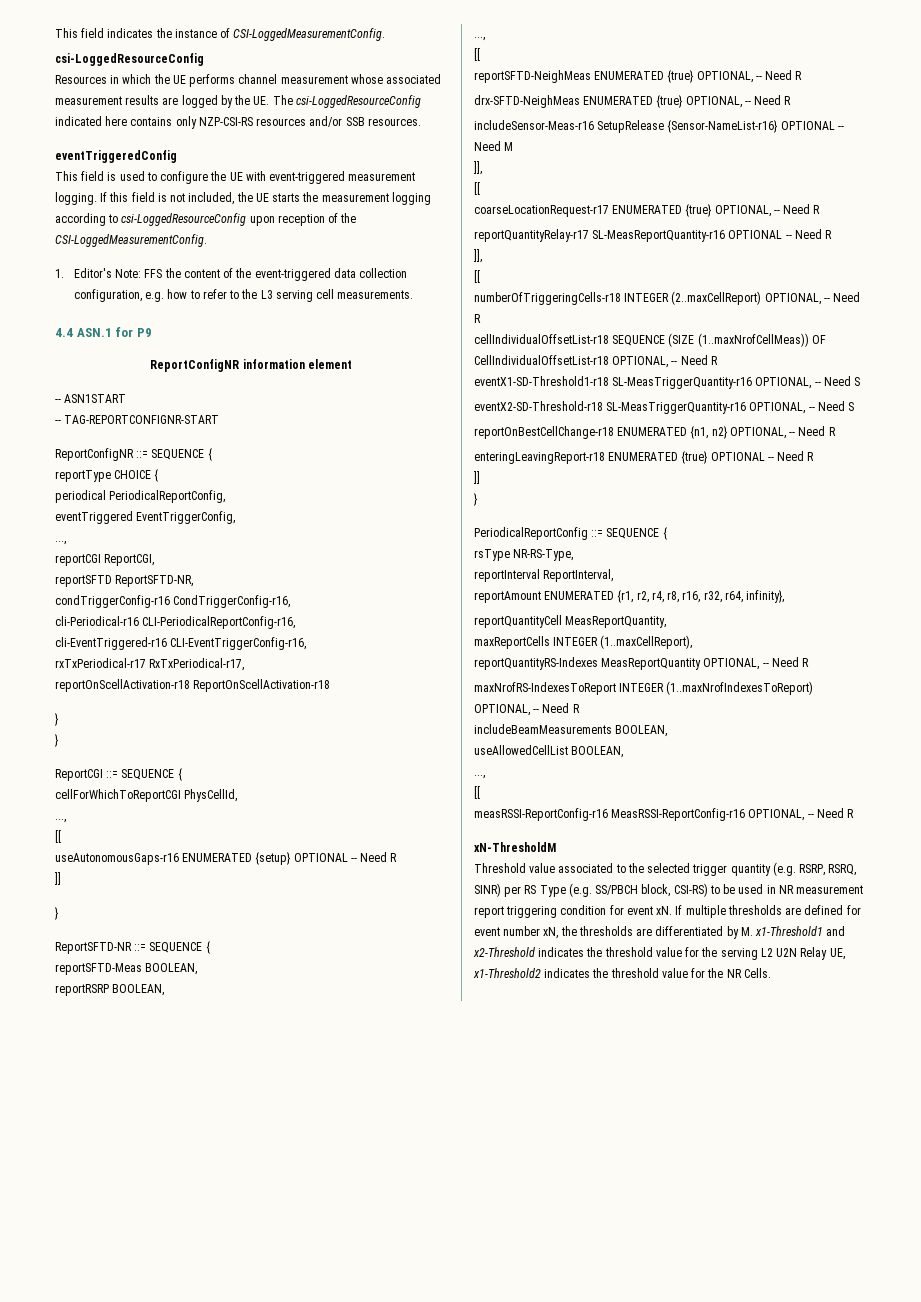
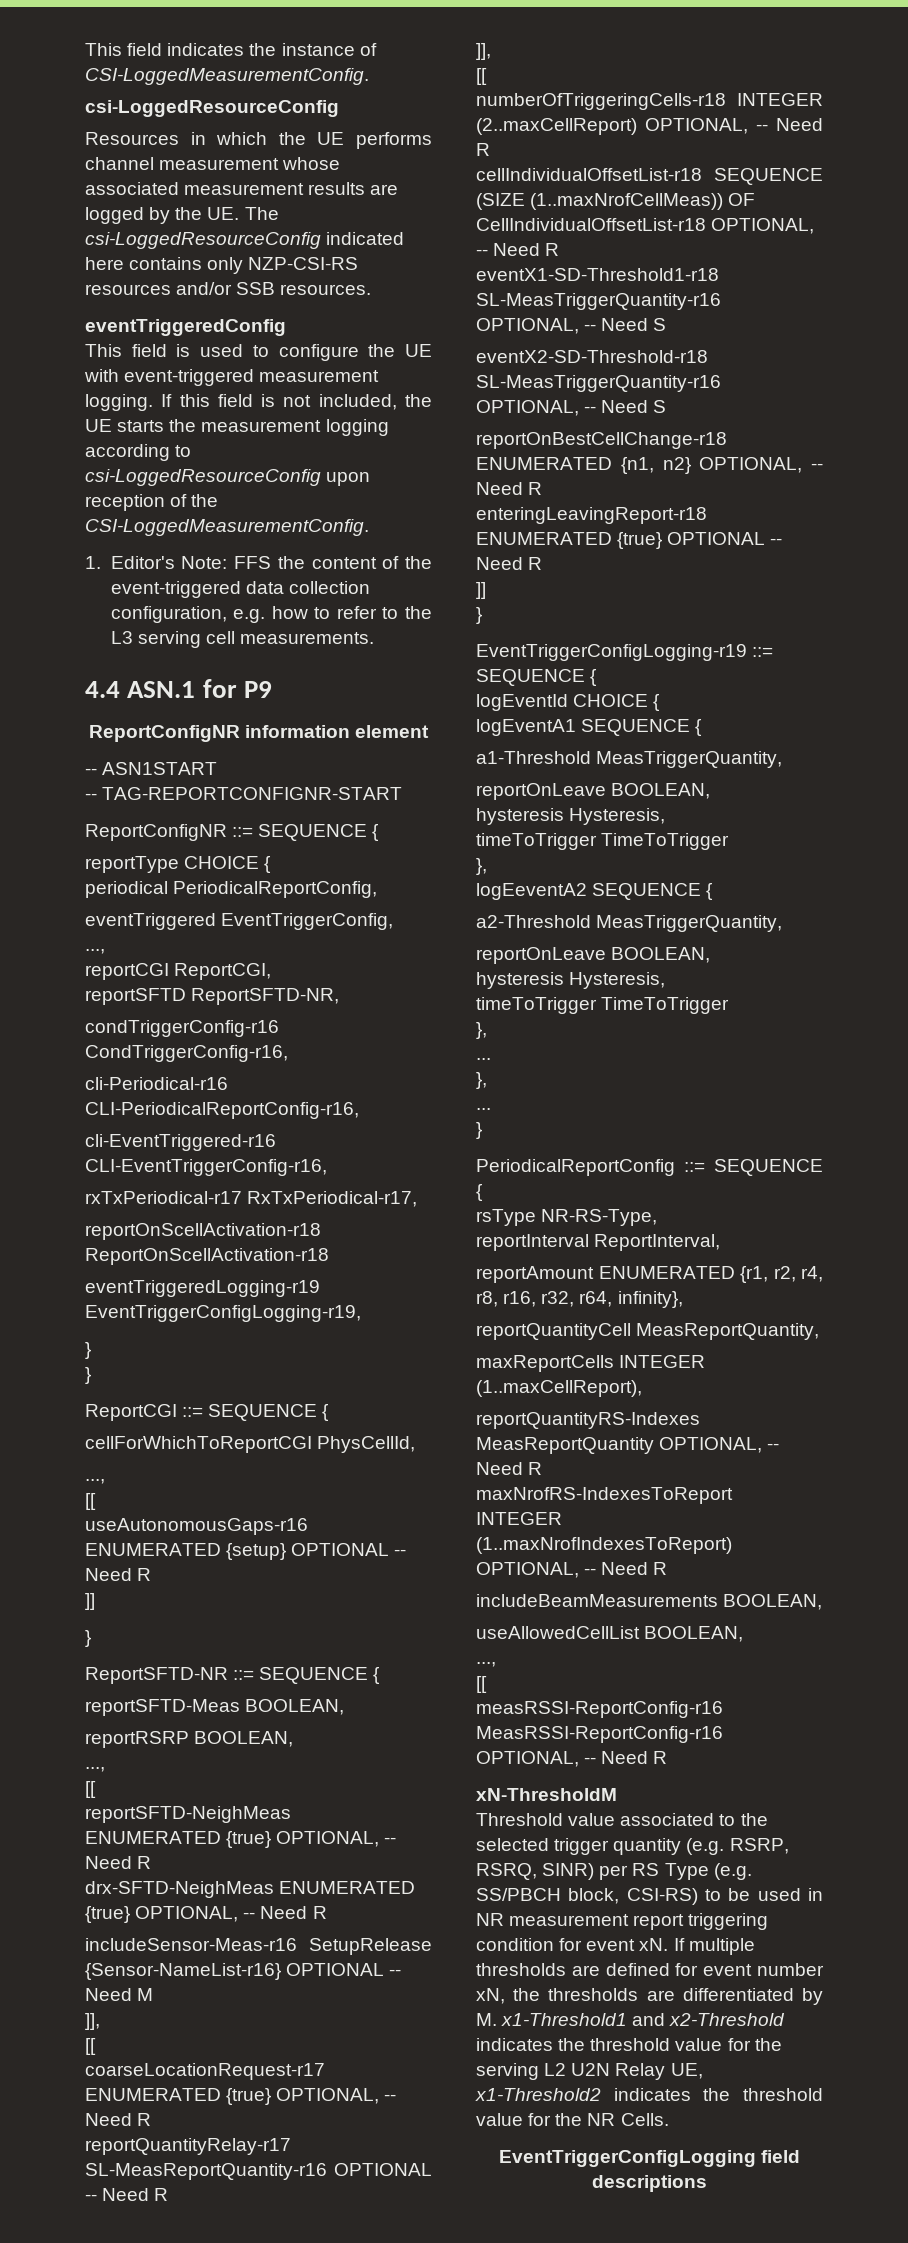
+ eventTriggeredLogging-r19 EventTriggerConfigLogging-r19,
+ EventTriggerConfigLogging-r19 ::= SEQUENCE {
+ logEventId CHOICE {
+ logEventA1 SEQUENCE {
+ a1-Threshold MeasTriggerQuantity,
+ reportOnLeave BOOLEAN,
+ hysteresis Hysteresis,
+ timeToTrigger TimeToTrigger
+ },
+ logEeventA2 SEQUENCE {
+ a2-Threshold MeasTriggerQuantity,
+ reportOnLeave BOOLEAN,
+ hysteresis Hysteresis,
+ timeToTrigger TimeToTrigger
+ },
+ ...
+ },
+ ...
+ }
+ EventTriggerConfigLogging field descriptions

